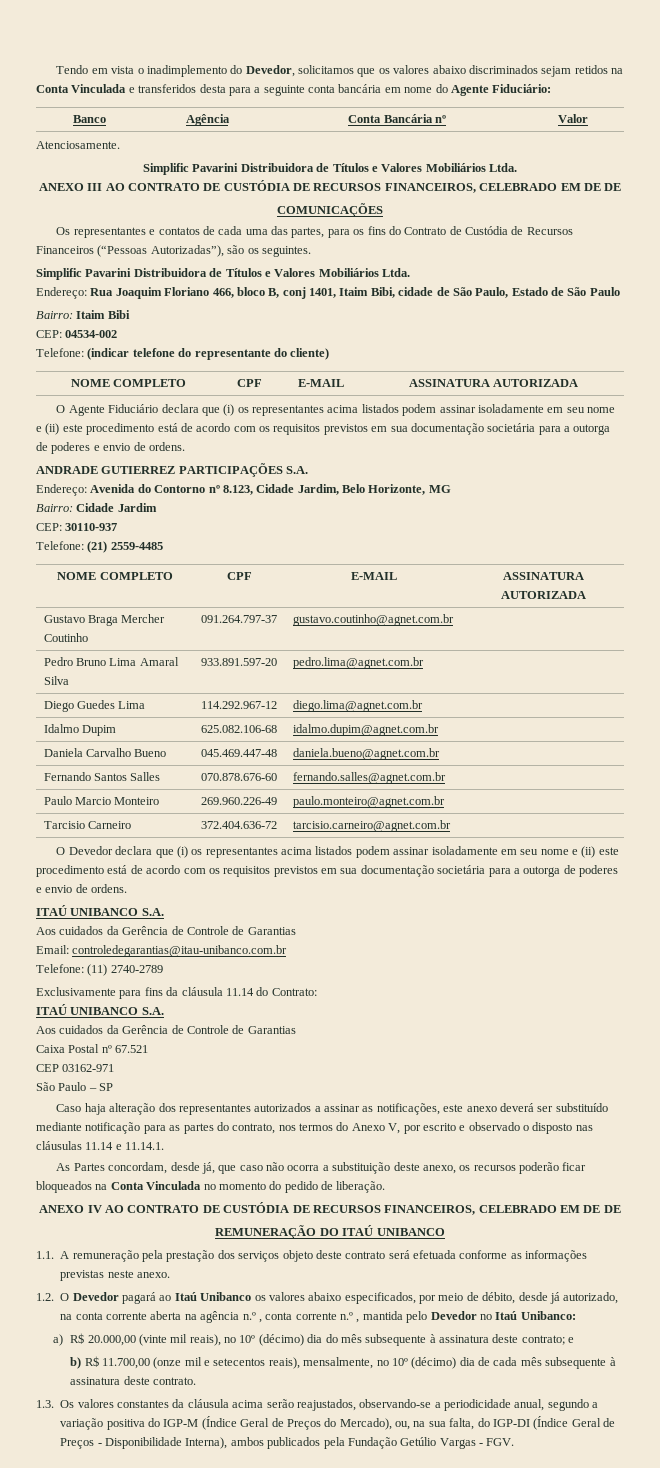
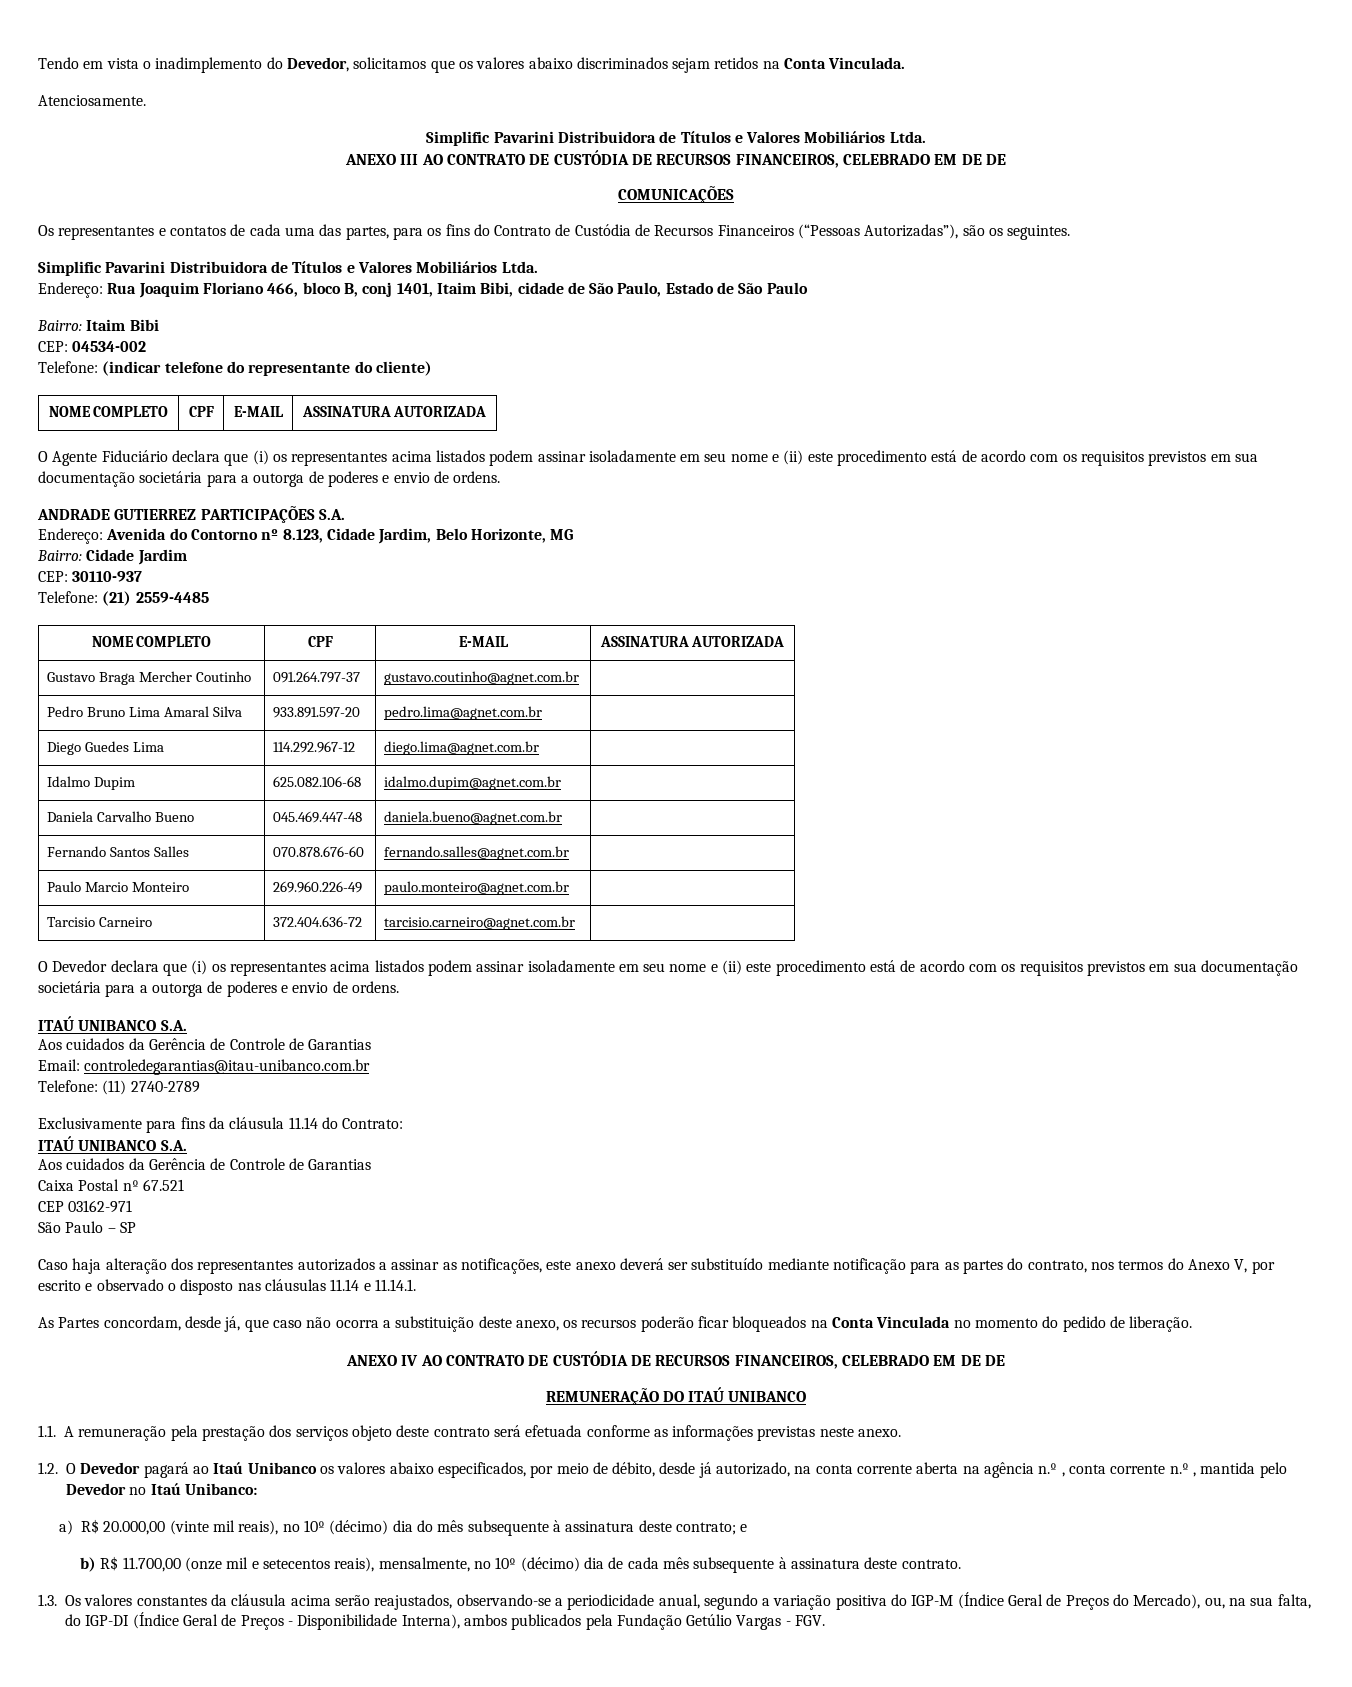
- Tendo em vista o inadimplemento do Devedor, solicitamos que os valores abaixo discriminados sejam retidos na Conta Vinculada e transferidos desta para a seguinte conta bancária em nome do Agente Fiduciário:
- Banco | Agência | Conta Bancária nº | Valor
+ Tendo em vista o inadimplemento do Devedor, solicitamos que os valores abaixo discriminados sejam retidos na Conta Vinculada.

